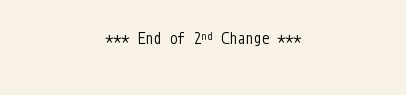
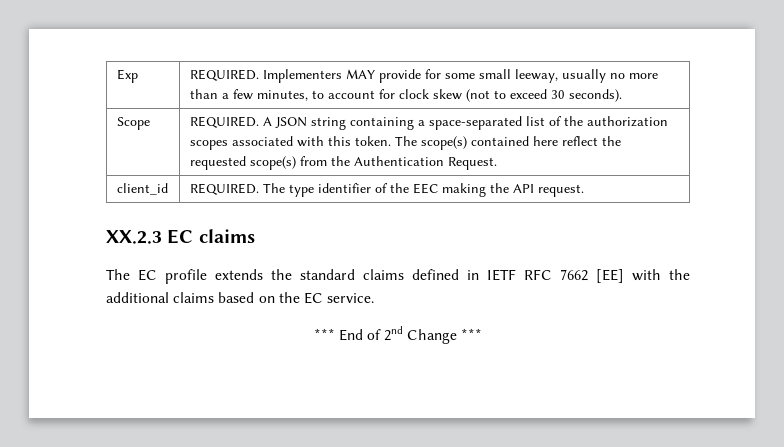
+ Exp | REQUIRED. Implementers MAY provide for some small leeway, usually no more than a few minutes, to account for clock skew (not to exceed 30 seconds).
+ Scope | REQUIRED. A JSON string containing a space-separated list of the authorization scopes associated with this token. The scope(s) contained here reflect the requested scope(s) from the Authentication Request.
+ client_id | REQUIRED. The type identifier of the EEC making the API request.
+ XX.2.3 EC claims
+ The EC profile extends the standard claims defined in IETF RFC 7662 [EE] with the additional claims based on the EC service.

